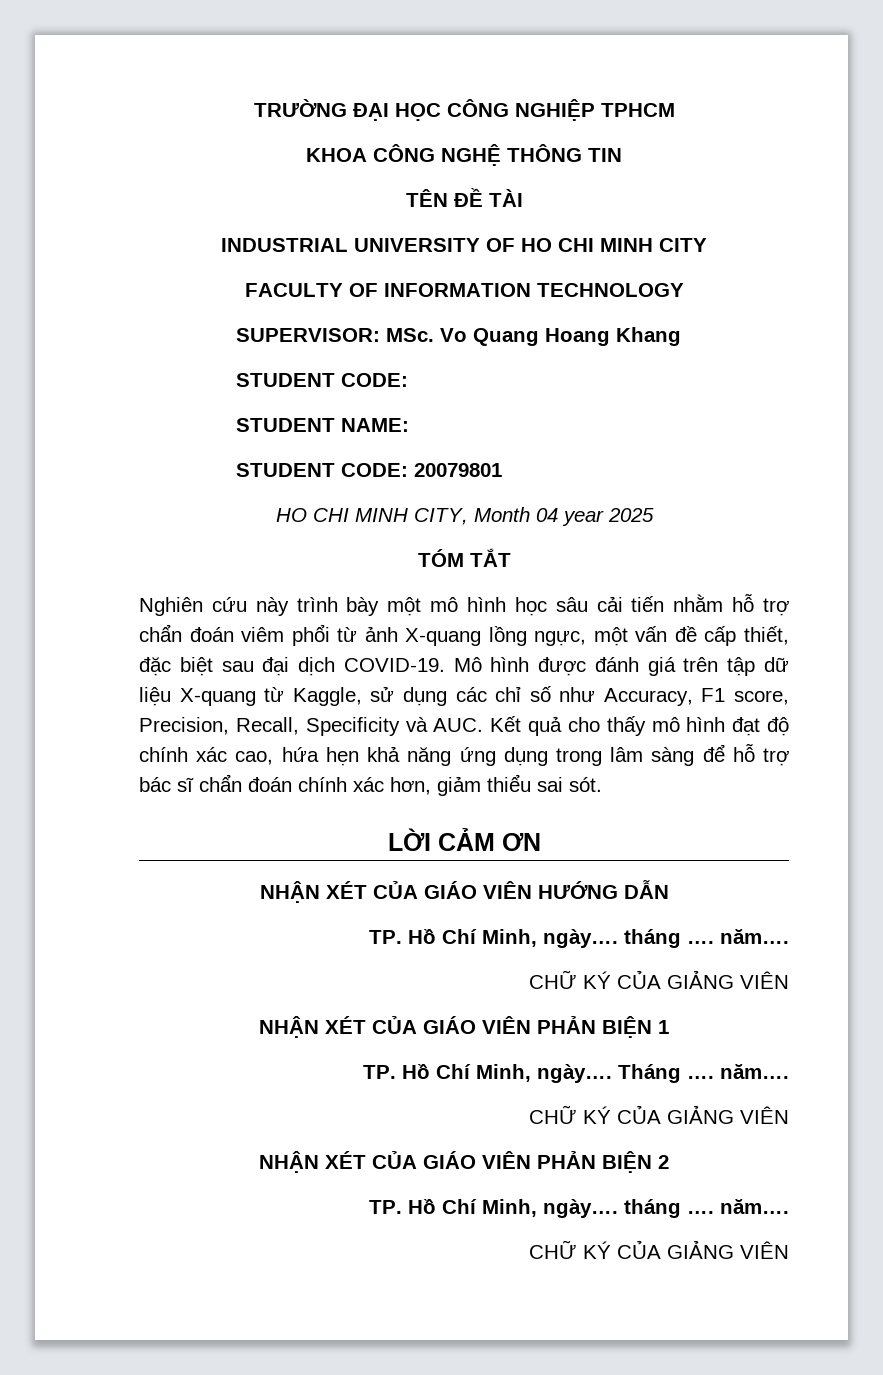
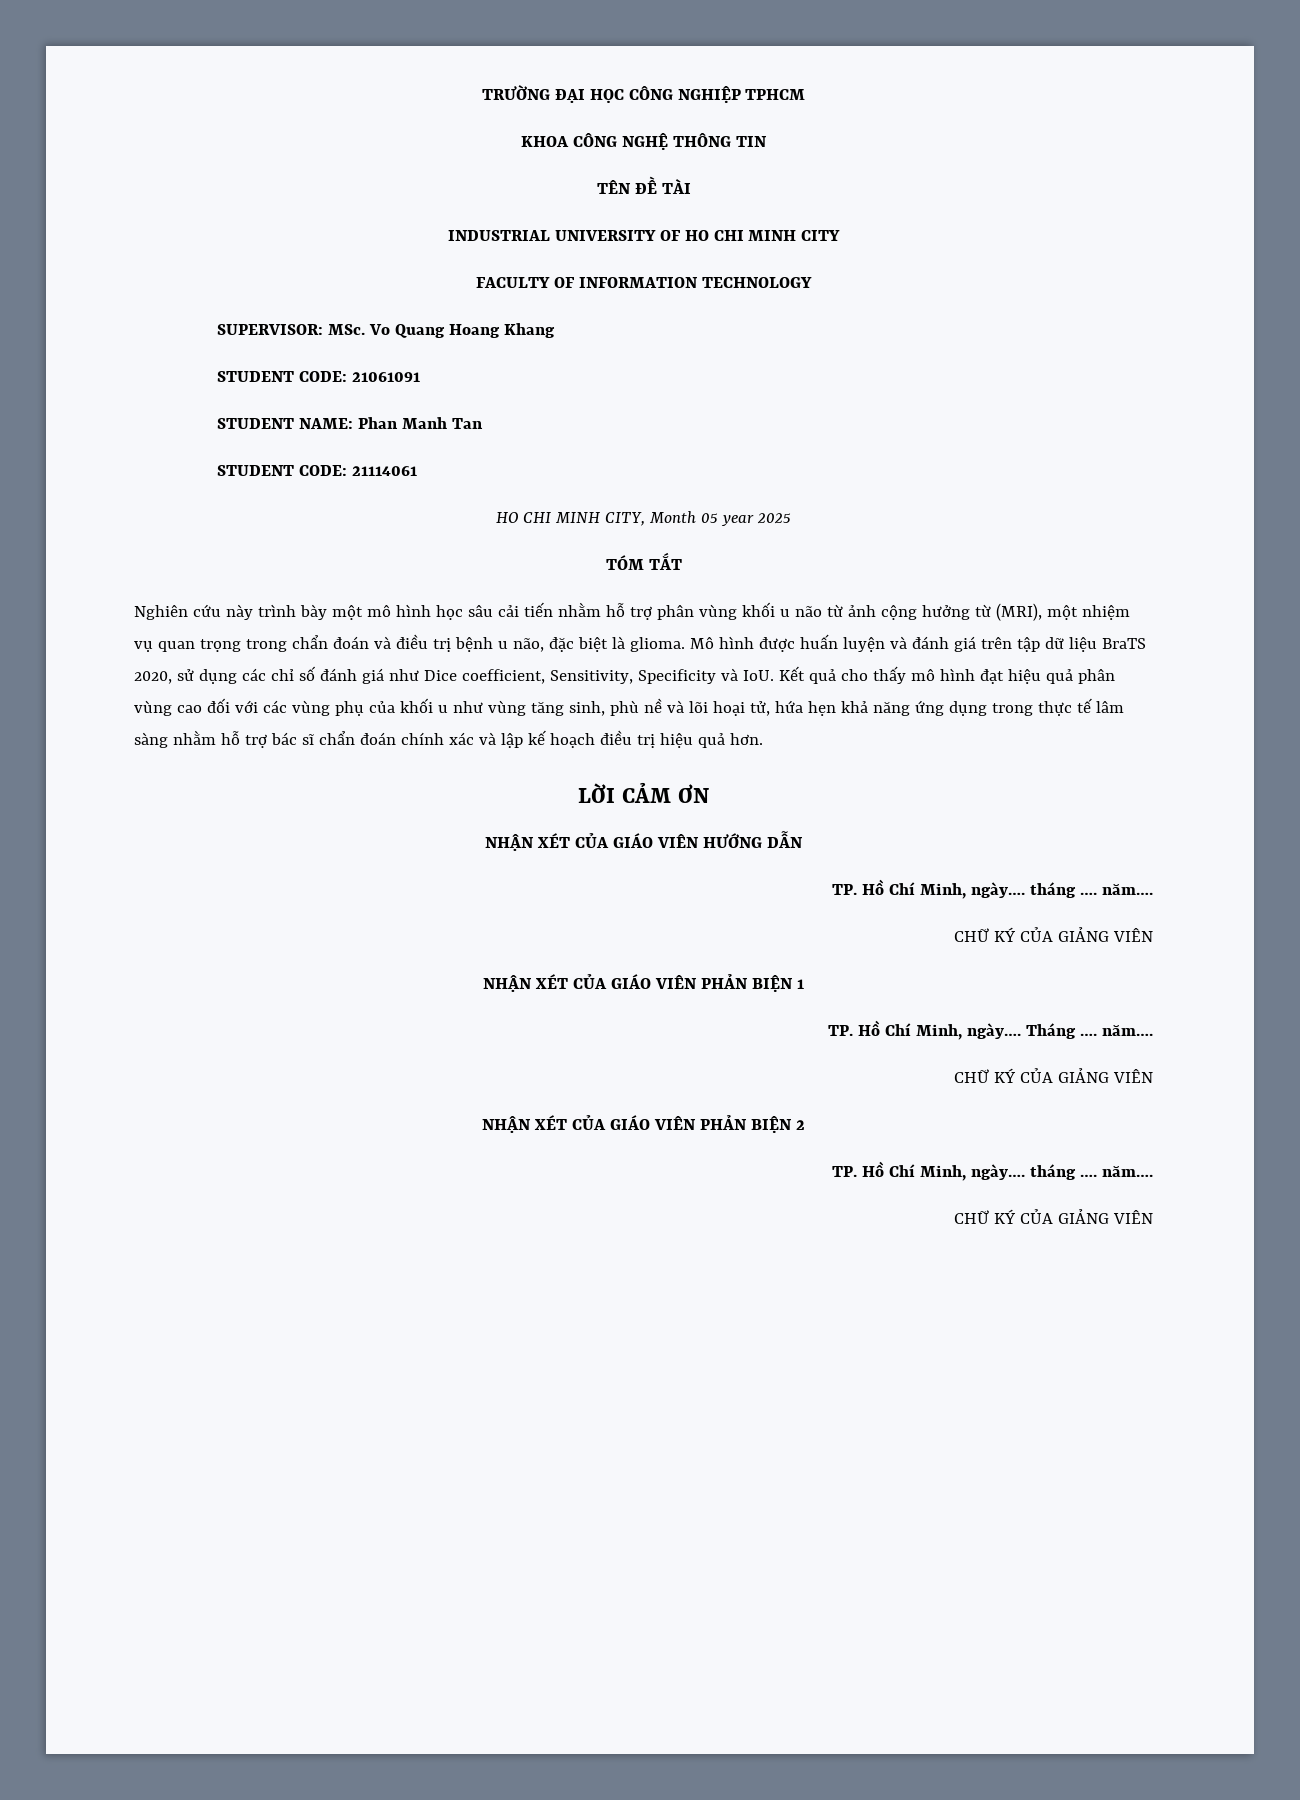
  SUPERVISOR: MSc. Vo Quang Hoang Khang
- STUDENT CODE:
+ STUDENT CODE: 21061091
- STUDENT NAME:
- STUDENT CODE: 20079801
+ STUDENT NAME: Phan Manh Tan
+ STUDENT CODE: 21114061
- HO CHI MINH CITY, Month 04 year 2025
+ HO CHI MINH CITY, Month 05 year 2025
- Nghiên cứu này trình bày một mô hình học sâu cải tiến nhằm hỗ trợ chẩn đoán viêm phổi từ ảnh X-quang lồng ngực, một vấn đề cấp thiết, đặc biệt sau đại dịch COVID-19. Mô hình được đánh giá trên tập dữ liệu X-quang từ Kaggle, sử dụng các chỉ số như Accuracy, F1 score, Precision, Recall, Specificity và AUC. Kết quả cho thấy mô hình đạt độ chính xác cao, hứa hẹn khả năng ứng dụng trong lâm sàng để hỗ trợ bác sĩ chẩn đoán chính xác hơn, giảm thiểu sai sót.
+ Nghiên cứu này trình bày một mô hình học sâu cải tiến nhằm hỗ trợ phân vùng khối u não từ ảnh cộng hưởng từ (MRI), một nhiệm vụ quan trọng trong chẩn đoán và điều trị bệnh u não, đặc biệt là glioma. Mô hình được huấn luyện và đánh giá trên tập dữ liệu BraTS 2020, sử dụng các chỉ số đánh giá như Dice coefficient, Sensitivity, Specificity và IoU. Kết quả cho thấy mô hình đạt hiệu quả phân vùng cao đối với các vùng phụ của khối u như vùng tăng sinh, phù nề và lõi hoại tử, hứa hẹn khả năng ứng dụng trong thực tế lâm sàng nhằm hỗ trợ bác sĩ chẩn đoán chính xác và lập kế hoạch điều trị hiệu quả hơn.

